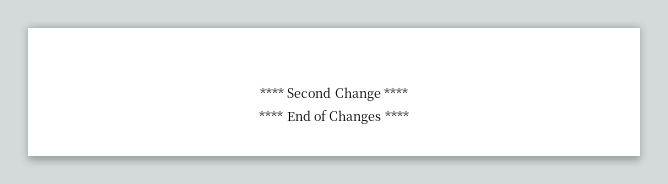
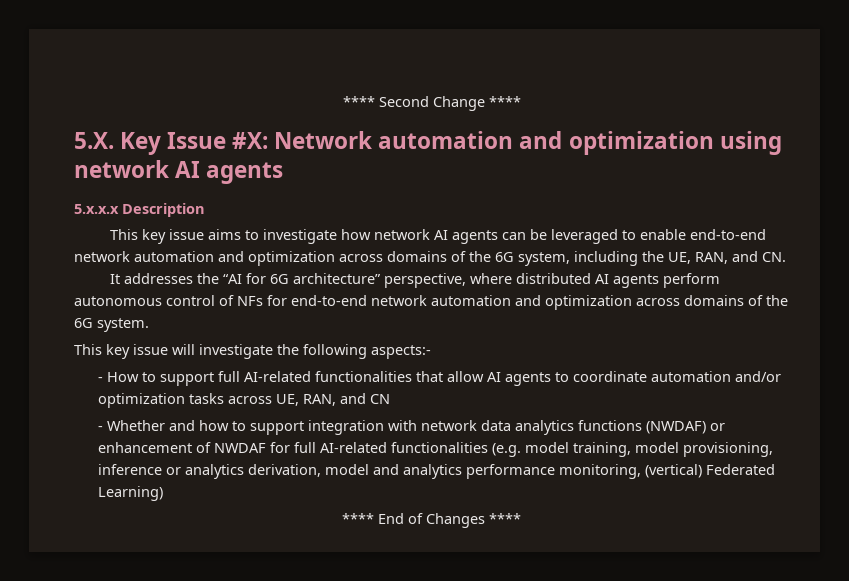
+ 5.X. Key Issue #X: Network automation and optimization using network AI agents
+ 5.x.x.x Description
+ This key issue aims to investigate how network AI agents can be leveraged to enable end-to-end network automation and optimization across domains of the 6G system, including the UE, RAN, and CN.
+ It addresses the “AI for 6G architecture” perspective, where distributed AI agents perform autonomous control of NFs for end-to-end network automation and optimization across domains of the 6G system.
+ This key issue will investigate the following aspects:-
+ - How to support full AI-related functionalities that allow AI agents to coordinate automation and/or optimization tasks across UE, RAN, and CN
+ - Whether and how to support integration with network data analytics functions (NWDAF) or enhancement of NWDAF for full AI-related functionalities (e.g. model training, model provisioning, inference or analytics derivation, model and analytics performance monitoring, (vertical) Federated Learning)

